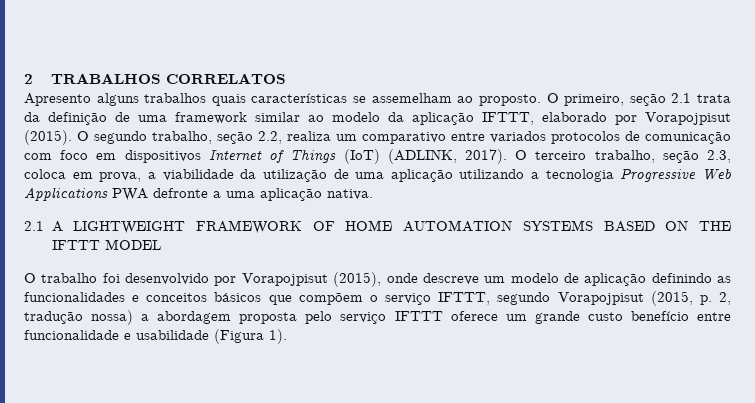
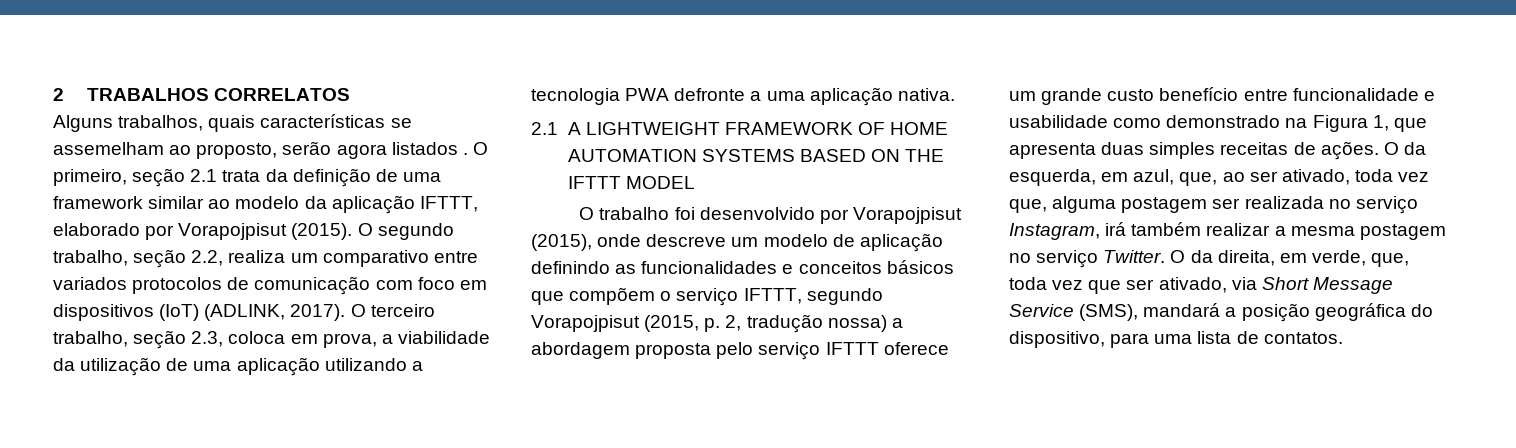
- Apresento alguns trabalhos quais características se assemelham ao proposto.
+ Alguns trabalhos, quais características se assemelham ao proposto, serão agora listados .
- O segundo trabalho, seção 2.2, realiza um comparativo entre variados protocolos de comunicação com foco em dispositivos Internet of Things (IoT) (ADLINK, 2017).
+ O segundo trabalho, seção 2.2, realiza um comparativo entre variados protocolos de comunicação com foco em dispositivos (IoT) (ADLINK, 2017).
- O terceiro trabalho, seção 2.3, coloca em prova, a viabilidade da utilização de uma aplicação utilizando a tecnologia Progressive Web Applications PWA defronte a uma aplicação nativa.
+ O terceiro trabalho, seção 2.3, coloca em prova, a viabilidade da utilização de uma aplicação utilizando a tecnologia PWA defronte a uma aplicação nativa.
- O trabalho foi desenvolvido por Vorapojpisut (2015), onde descreve um modelo de aplicação definindo as funcionalidades e conceitos básicos que compõem o serviço IFTTT, segundo Vorapojpisut (2015, p. 2, tradução nossa) a abordagem proposta pelo serviço IFTTT oferece um grande custo benefício entre funcionalidade e usabilidade (Figura 1).
+ O trabalho foi desenvolvido por Vorapojpisut (2015), onde descreve um modelo de aplicação definindo as funcionalidades e conceitos básicos que compõem o serviço IFTTT, segundo Vorapojpisut (2015, p. 2, tradução nossa) a abordagem proposta pelo serviço IFTTT oferece um grande custo benefício entre funcionalidade e usabilidade como demonstrado na Figura 1, que apresenta duas simples receitas de ações. O da esquerda, em azul, que, ao ser ativado, toda vez que, alguma postagem ser realizada no serviço Instagram, irá também realizar a mesma postagem no serviço Twitter. O da direita, em verde, que, toda vez que ser ativado, via Short Message Service (SMS), mandará a posição geográfica do dispositivo, para uma lista de contatos.

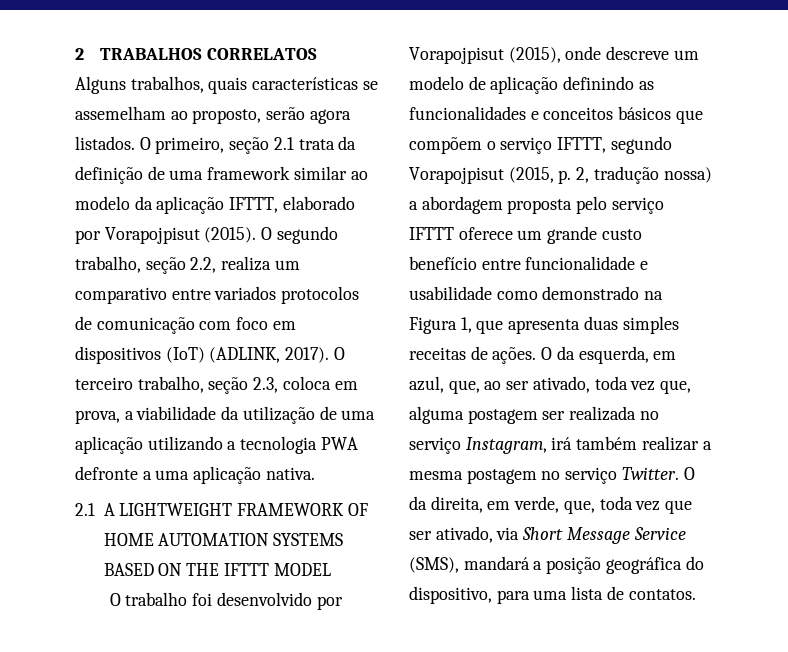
- Alguns trabalhos, quais características se assemelham ao proposto, serão agora listados .
+ Alguns trabalhos, quais características se assemelham ao proposto, serão agora listados.

